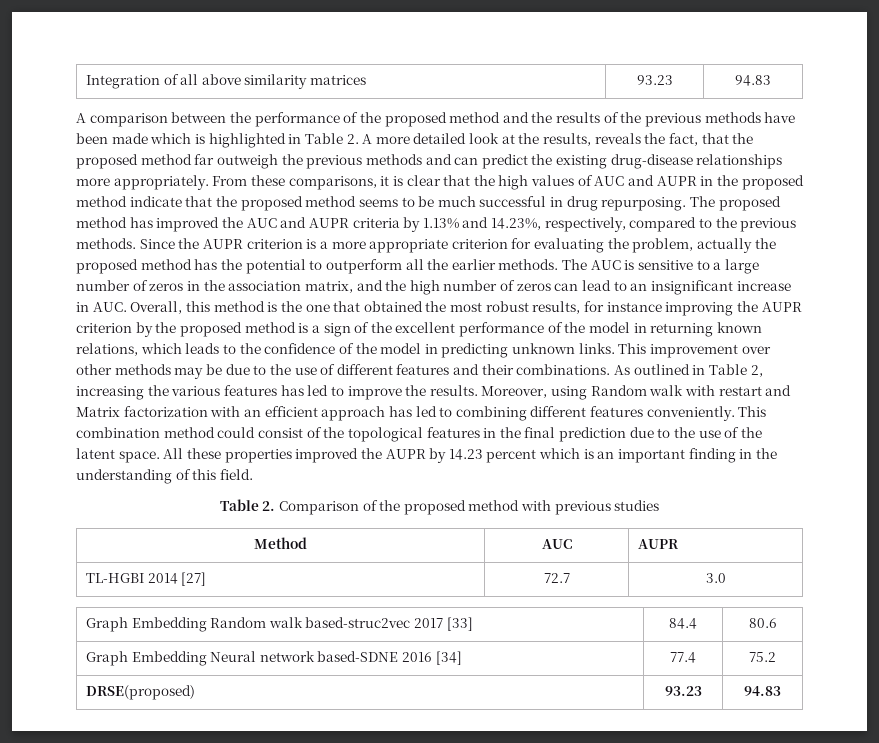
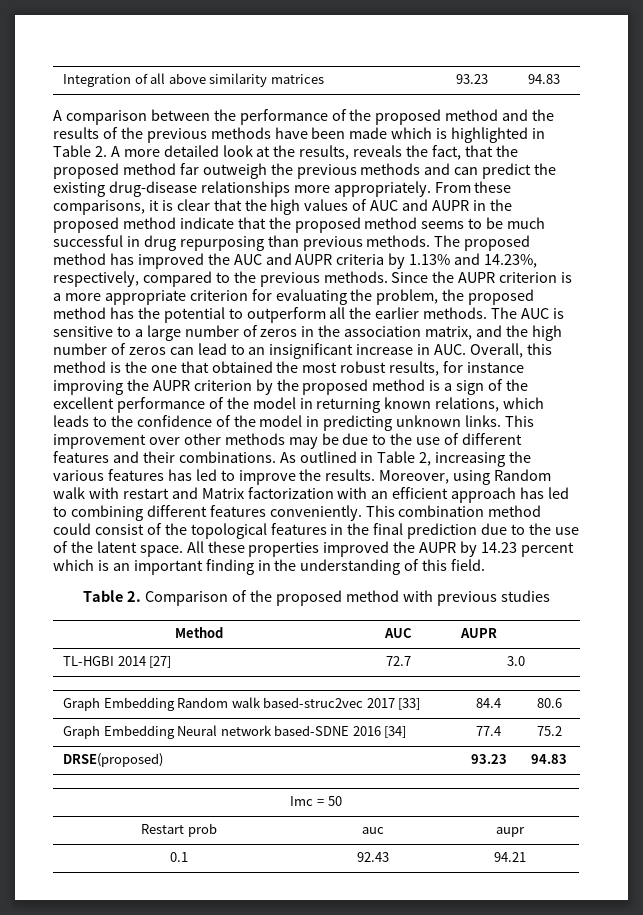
- From these comparisons, it is clear that the high values of AUC and AUPR in the proposed method indicate that the proposed method seems to be much successful in drug repurposing.
+ From these comparisons, it is clear that the high values of AUC and AUPR in the proposed method indicate that the proposed method seems to be much successful in drug repurposing than previous methods.
- Since the AUPR criterion is a more appropriate criterion for evaluating the problem, actually the proposed method has the potential to outperform all the earlier methods.
+ Since the AUPR criterion is a more appropriate criterion for evaluating the problem, the proposed method has the potential to outperform all the earlier methods.
+ Imc = 50
+ Restart prob | auc | aupr
+ 0.1 | 92.43 | 94.21

